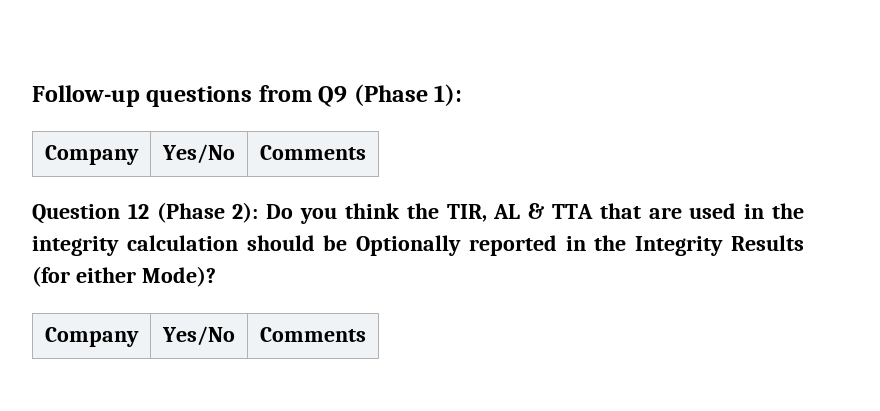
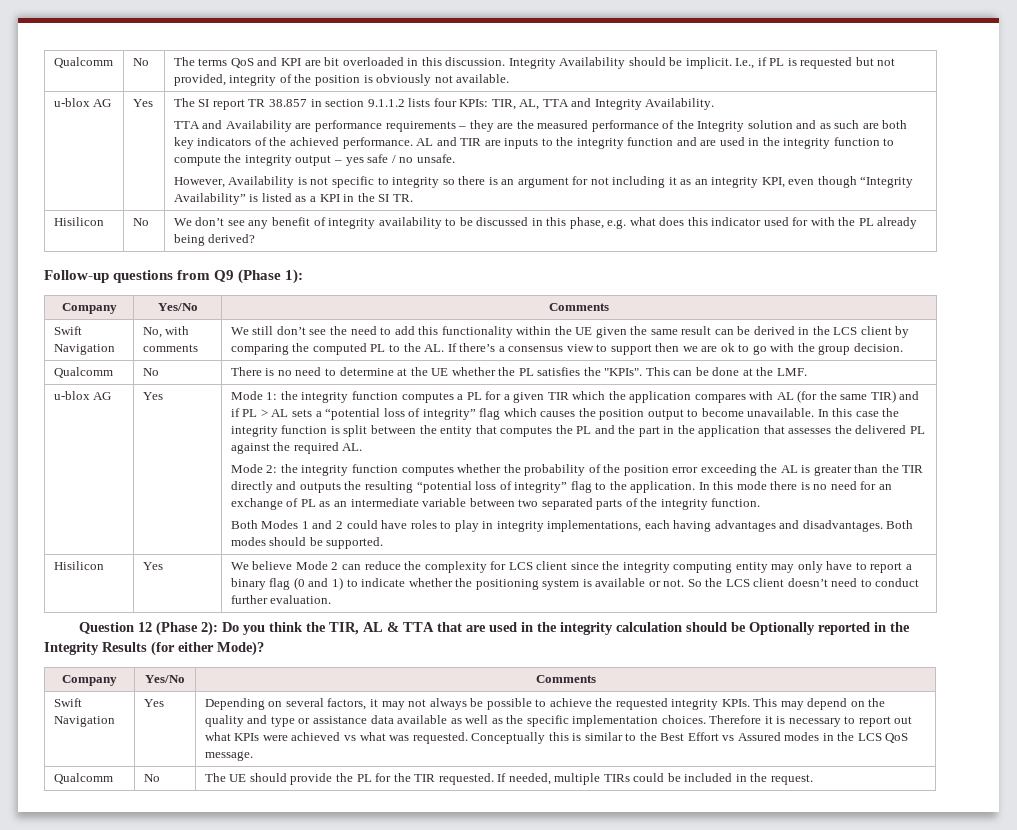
+ Qualcomm | No | The terms QoS and KPI are bit overloaded in this discussion. Integrity Availability should be implicit. I.e., if PL is requested but not provided, integrity of the position is obviously not available.
+ u-blox AG | Yes | The SI report TR 38.857 in section 9.1.1.2 lists four KPIs: TIR, AL, TTA and Integrity Availability.
+ TTA and Availability are performance requirements – they are the measured performance of the Integrity solution and as such are both key indicators of the achieved performance. AL and TIR are inputs to the integrity function and are used in the integrity function to compute the integrity output – yes safe / no unsafe.
+ However, Availability is not specific to integrity so there is an argument for not including it as an integrity KPI, even though “Integrity Availability” is listed as a KPI in the SI TR.
+ Hisilicon | No | We don’t see any benefit of integrity availability to be discussed in this phase, e.g. what does this indicator used for with the PL already being derived?
+ Swift Navigation | No, with comments | We still don’t see the need to add this functionality within the UE given the same result can be derived in the LCS client by comparing the computed PL to the AL. If there’s a consensus view to support then we are ok to go with the group decision.
+ Qualcomm | No | There is no need to determine at the UE whether the PL satisfies the "KPIs". This can be done at the LMF.
+ u-blox AG | Yes | Mode 1: the integrity function computes a PL for a given TIR which the application compares with AL (for the same TIR) and if PL > AL sets a “potential loss of integrity” flag which causes the position output to become unavailable. In this case the integrity function is split between the entity that computes the PL and the part in the application that assesses the delivered PL against the required AL.
+ Mode 2: the integrity function computes whether the probability of the position error exceeding the AL is greater than the TIR directly and outputs the resulting “potential loss of integrity” flag to the application. In this mode there is no need for an exchange of PL as an intermediate variable between two separated parts of the integrity function.
+ Both Modes 1 and 2 could have roles to play in integrity implementations, each having advantages and disadvantages. Both modes should be supported.
+ Hisilicon | Yes | We believe Mode 2 can reduce the complexity for LCS client since the integrity computing entity may only have to report a binary flag (0 and 1) to indicate whether the positioning system is available or not. So the LCS client doesn’t need to conduct further evaluation.
+ Swift Navigation | Yes | Depending on several factors, it may not always be possible to achieve the requested integrity KPIs. This may depend on the quality and type or assistance data available as well as the specific implementation choices. Therefore it is necessary to report out what KPIs were achieved vs what was requested. Conceptually this is similar to the Best Effort vs Assured modes in the LCS QoS message.
+ Qualcomm | No | The UE should provide the PL for the TIR requested. If needed, multiple TIRs could be included in the request.

